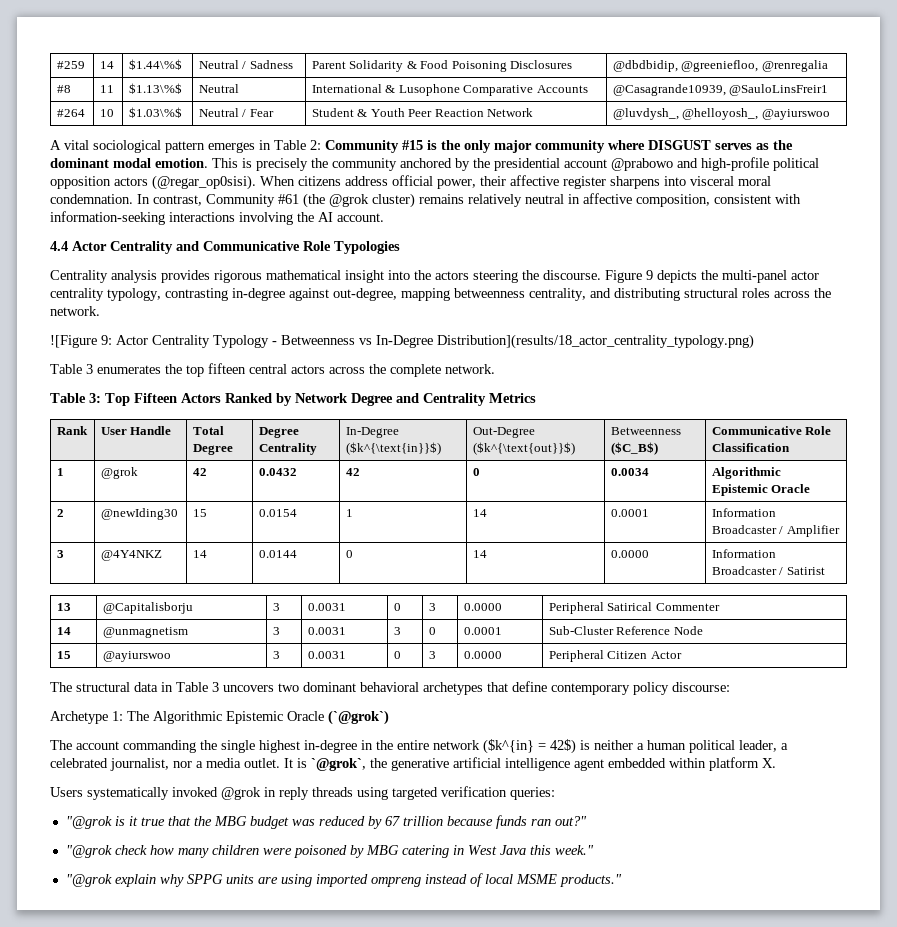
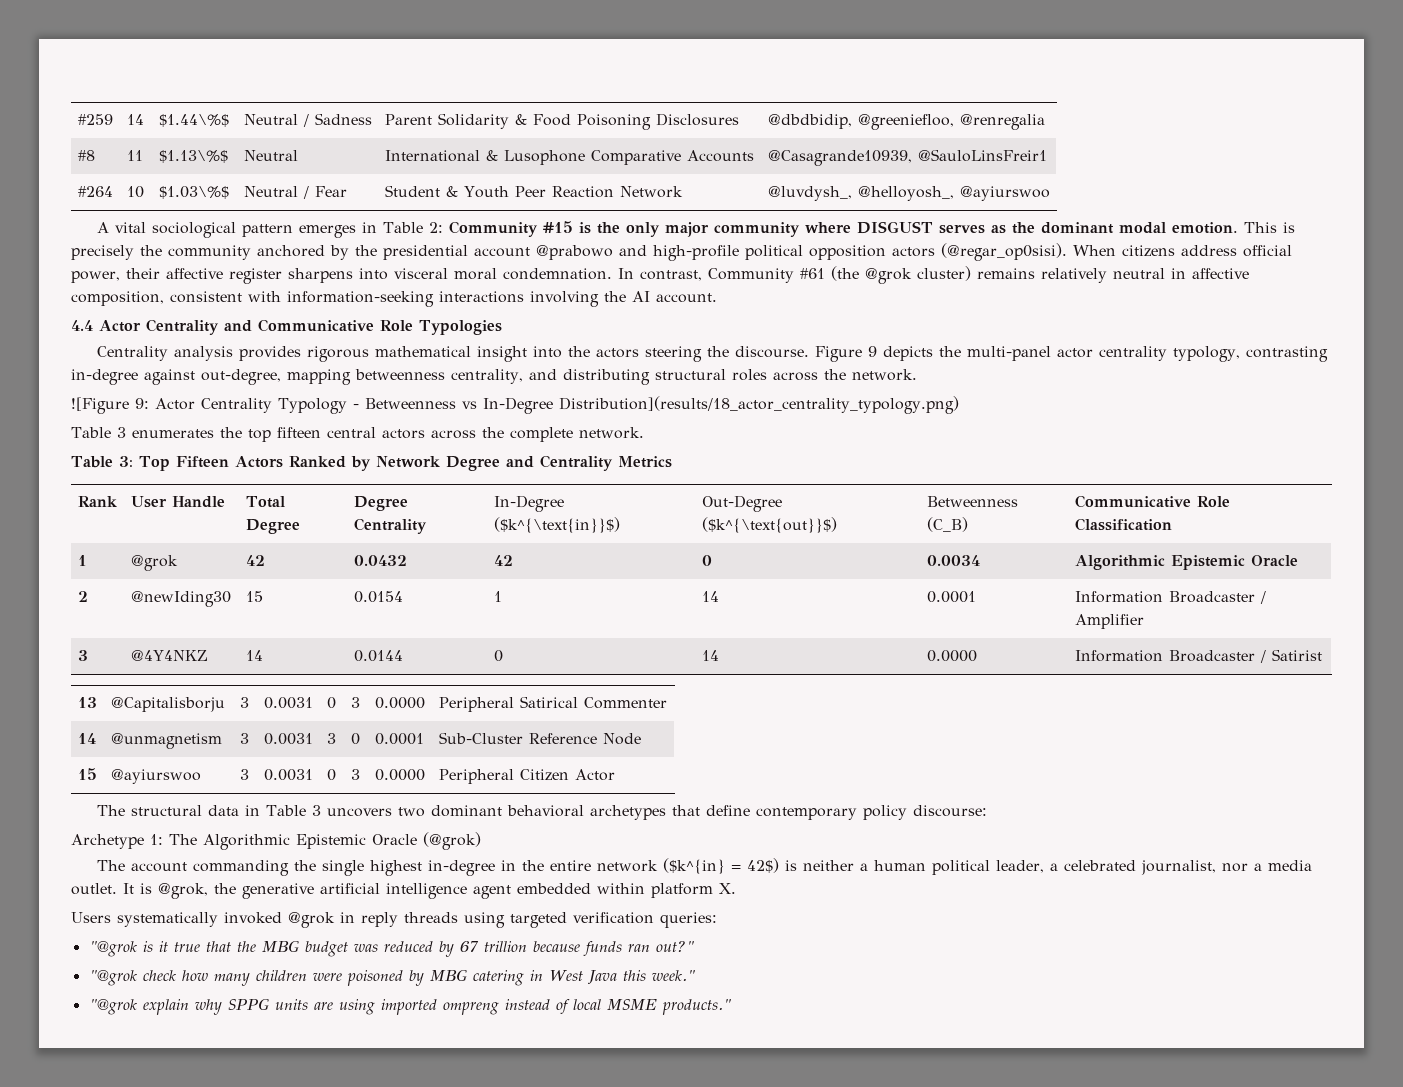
- Rank | User Handle | Total Degree | Degree Centrality | In-Degree ($k^{\text{in}}$) | Out-Degree ($k^{\text{out}}$) | Betweenness ($C_B$) | Communicative Role Classification
+ Rank | User Handle | Total Degree | Degree Centrality | In-Degree ($k^{\text{in}}$) | Out-Degree ($k^{\text{out}}$) | Betweenness (C_B) | Communicative Role Classification
- Archetype 1: The Algorithmic Epistemic Oracle (`@grok`)
+ Archetype 1: The Algorithmic Epistemic Oracle (@grok)
- It is `@grok`, the generative artificial intelligence agent embedded within platform X.
+ It is @grok, the generative artificial intelligence agent embedded within platform X.

